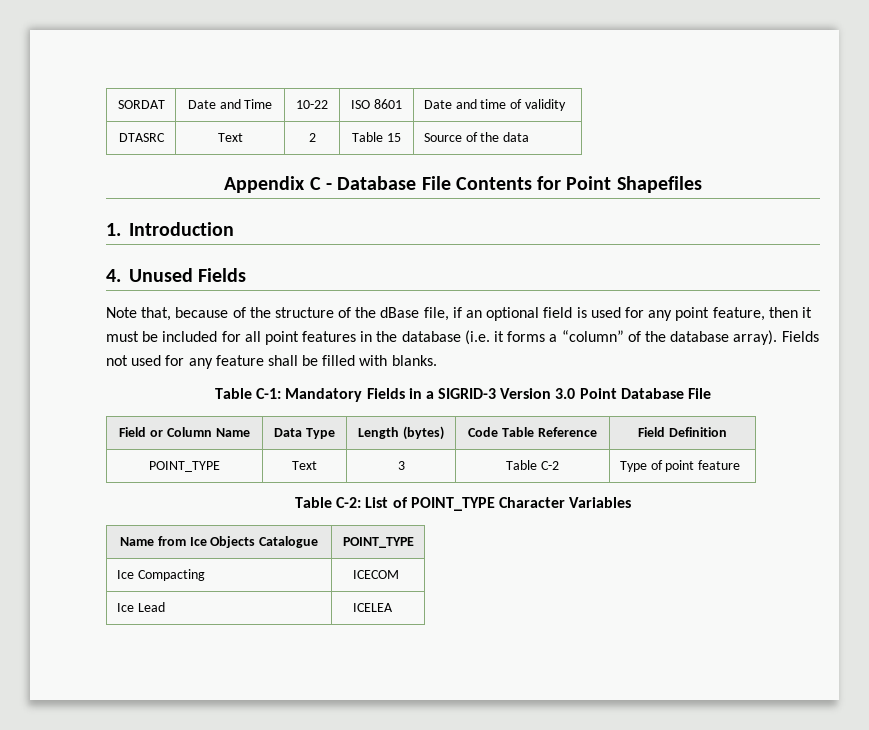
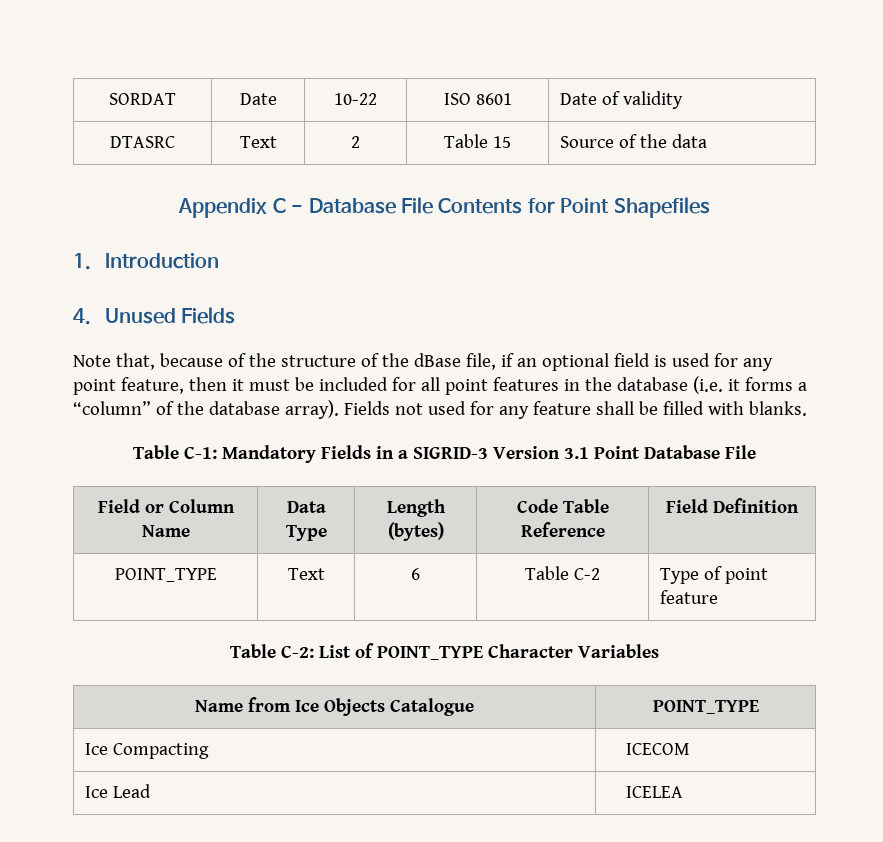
- SORDAT | Date and Time | 10-22 | ISO 8601 | Date and time of validity
+ SORDAT | Date | 10-22 | ISO 8601 | Date of validity
- Table C-1: Mandatory Fields in a SIGRID-3 Version 3.0 Point Database File
+ Table C-1: Mandatory Fields in a SIGRID-3 Version 3.1 Point Database File
- POINT_TYPE | Text | 3 | Table C-2 | Type of point feature
+ POINT_TYPE | Text | 6 | Table C-2 | Type of point feature

